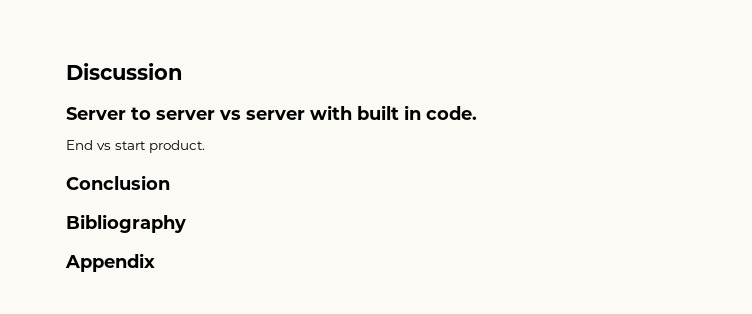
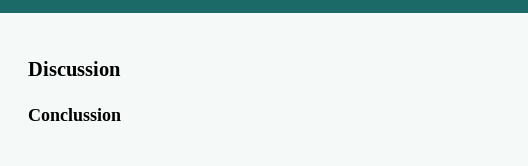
- Server to server vs server with built in code.
- End vs start product.
- Conclusion
- Bibliography
- Appendix
+ Conclussion

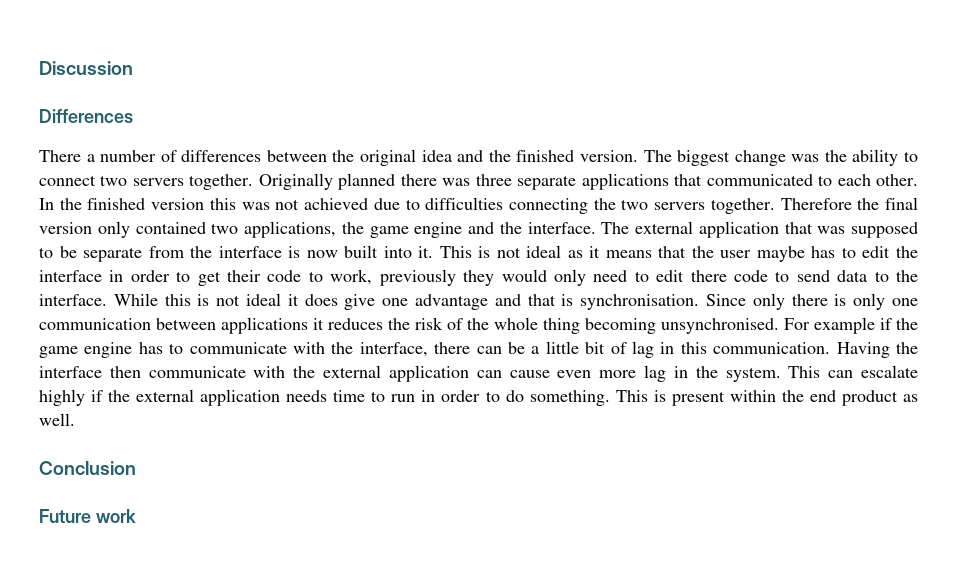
- Conclussion
+ Differences
+ There a number of differences between the original idea and the finished version. The biggest change was the ability to connect two servers together. Originally planned there was three separate applications that communicated to each other. In the finished version this was not achieved due to difficulties connecting the two servers together. Therefore the final version only contained two applications, the game engine and the interface. The external application that was supposed to be separate from the interface is now built into it. This is not ideal as it means that the user maybe has to edit the interface in order to get their code to work, previously they would only need to edit there code to send data to the interface. While this is not ideal it does give one advantage and that is synchronisation. Since only there is only one communication between applications it reduces the risk of the whole thing becoming unsynchronised. For example if the game engine has to communicate with the interface, there can be a little bit of lag in this communication. Having the interface then communicate with the external application can cause even more lag in the system. This can escalate highly if the external application needs time to run in order to do something. This is present within the end product as well.
+ Conclusion
+ Future work

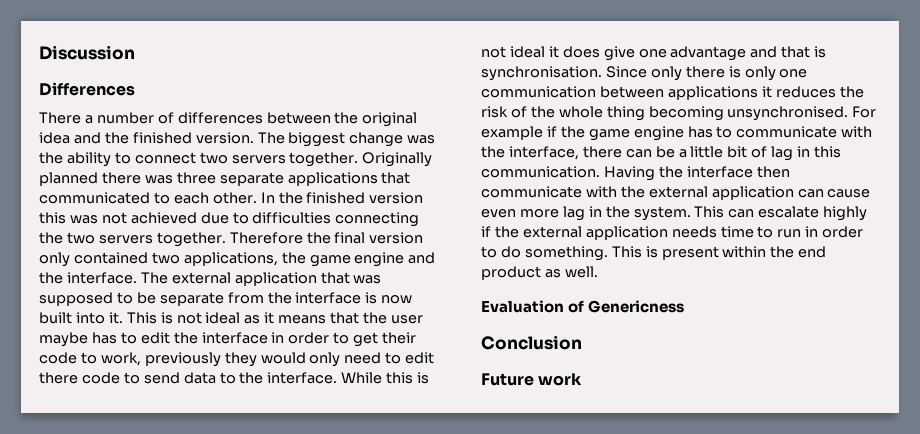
+ Evaluation of Genericness

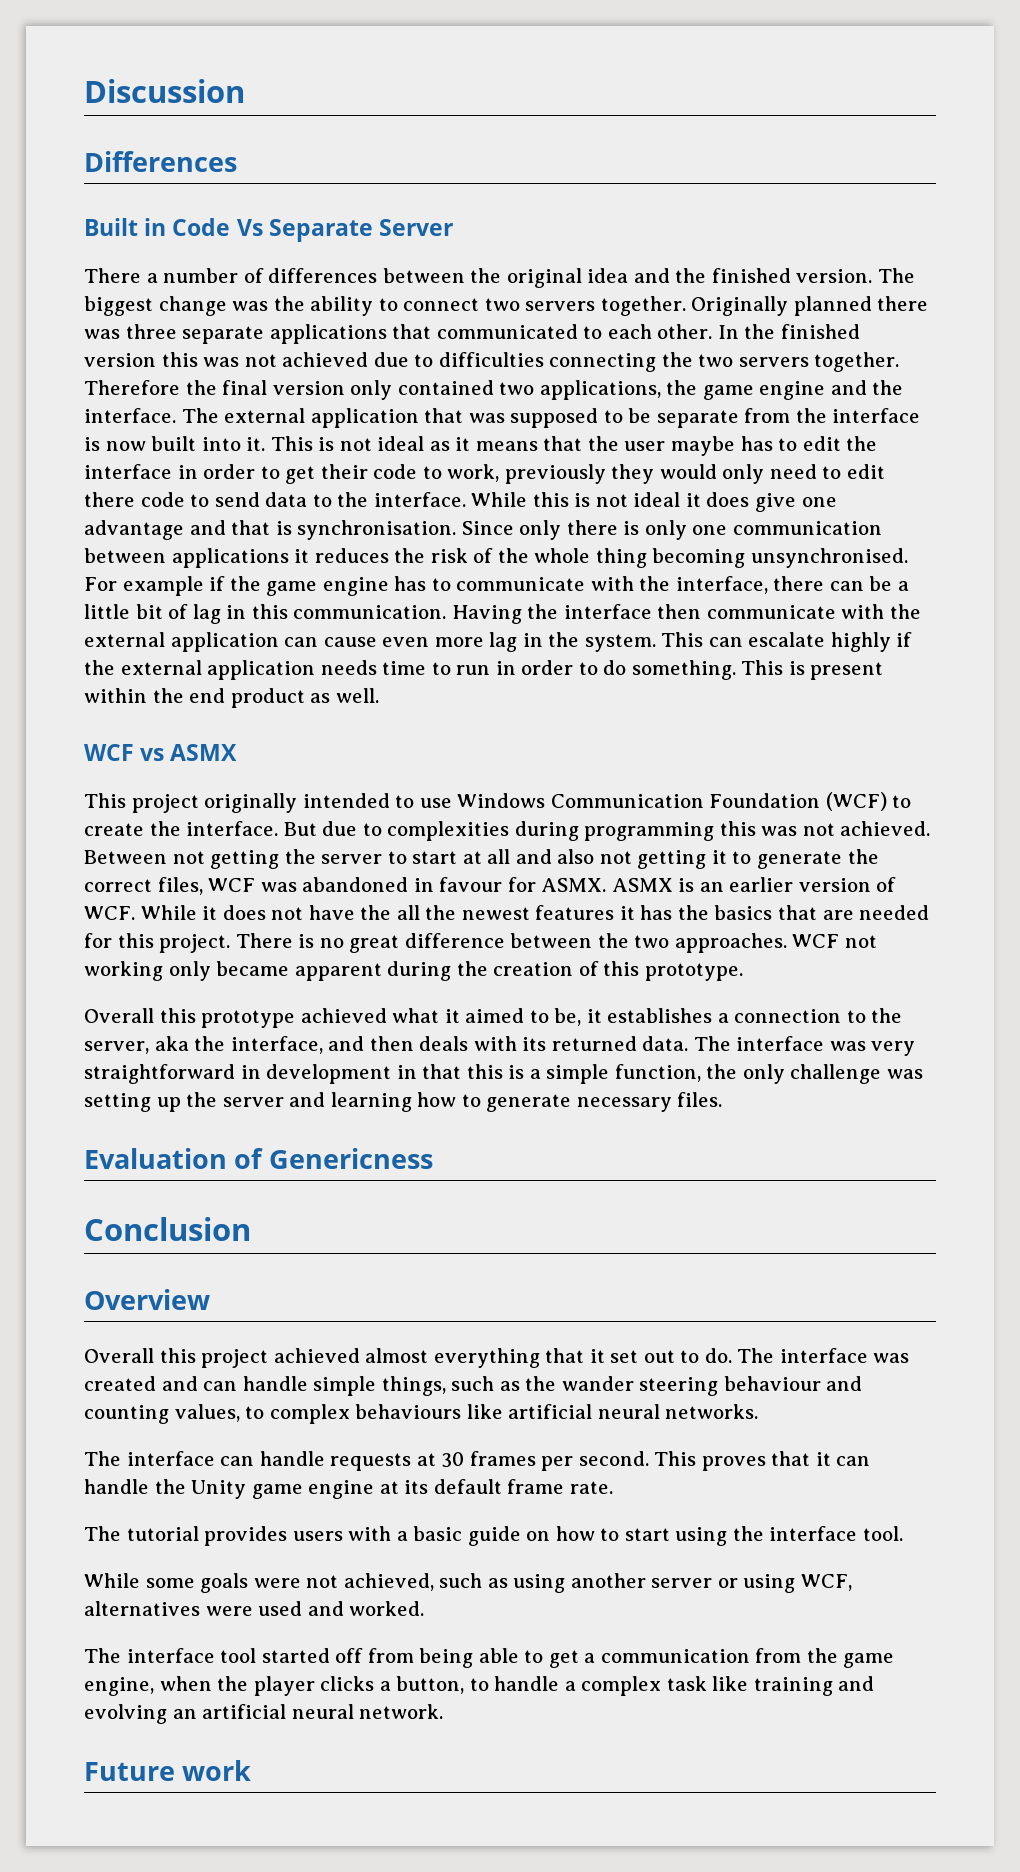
+ Built in Code Vs Separate Server
+ WCF vs ASMX
+ This project originally intended to use Windows Communication Foundation (WCF) to create the interface. But due to complexities during programming this was not achieved. Between not getting the server to start at all and also not getting it to generate the correct files, WCF was abandoned in favour for ASMX. ASMX is an earlier version of WCF. While it does not have the all the newest features it has the basics that are needed for this project. There is no great difference between the two approaches. WCF not working only became apparent during the creation of this prototype.
+ Overall this prototype achieved what it aimed to be, it establishes a connection to the server, aka the interface, and then deals with its returned data. The interface was very straightforward in development in that this is a simple function, the only challenge was setting up the server and learning how to generate necessary files.
  Evaluation of Genericness
  Conclusion
+ Overview
+ Overall this project achieved almost everything that it set out to do. The interface was created and can handle simple things, such as the wander steering behaviour and counting values, to complex behaviours like artificial neural networks.
+ The interface can handle requests at 30 frames per second. This proves that it can handle the Unity game engine at its default frame rate.
+ The tutorial provides users with a basic guide on how to start using the interface tool.
+ While some goals were not achieved, such as using another server or using WCF, alternatives were used and worked.
+ The interface tool started off from being able to get a communication from the game engine, when the player clicks a button, to handle a complex task like training and evolving an artificial neural network.

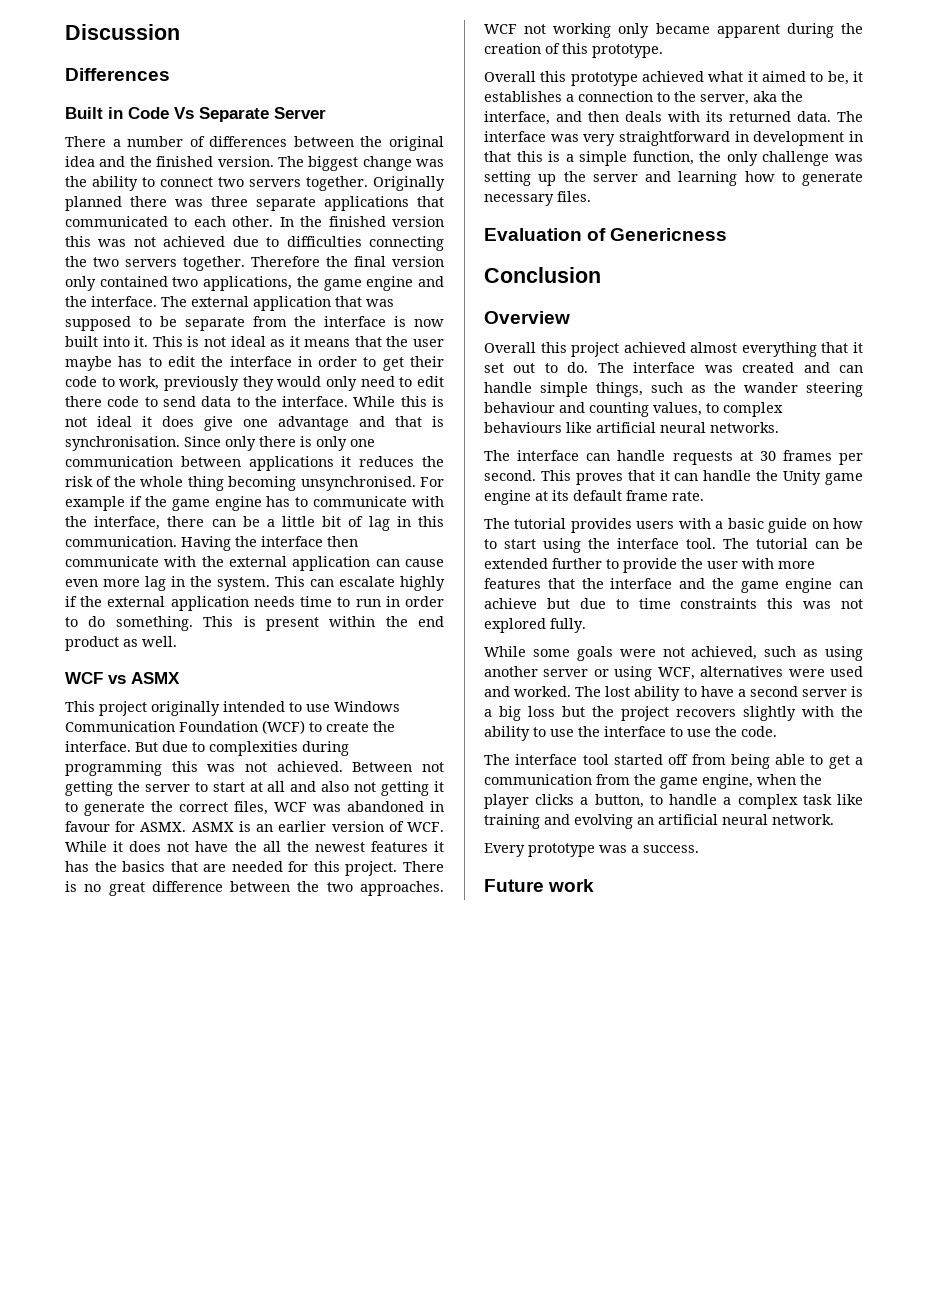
+ The tutorial can be extended further to provide the user with more features that the interface and the game engine can achieve but due to time constraints this was not explored fully.
+ The lost ability to have a second server is a big loss but the project recovers slightly with the ability to use the interface to use the code.
+ Every prototype was a success.

